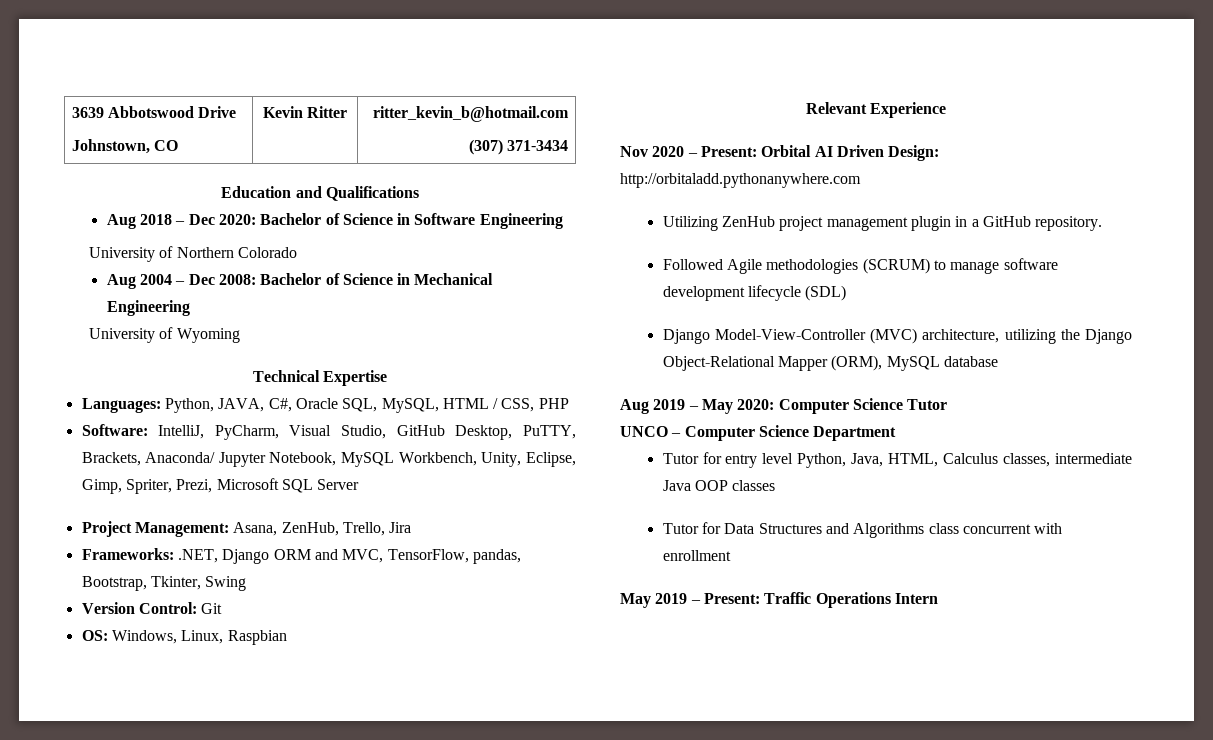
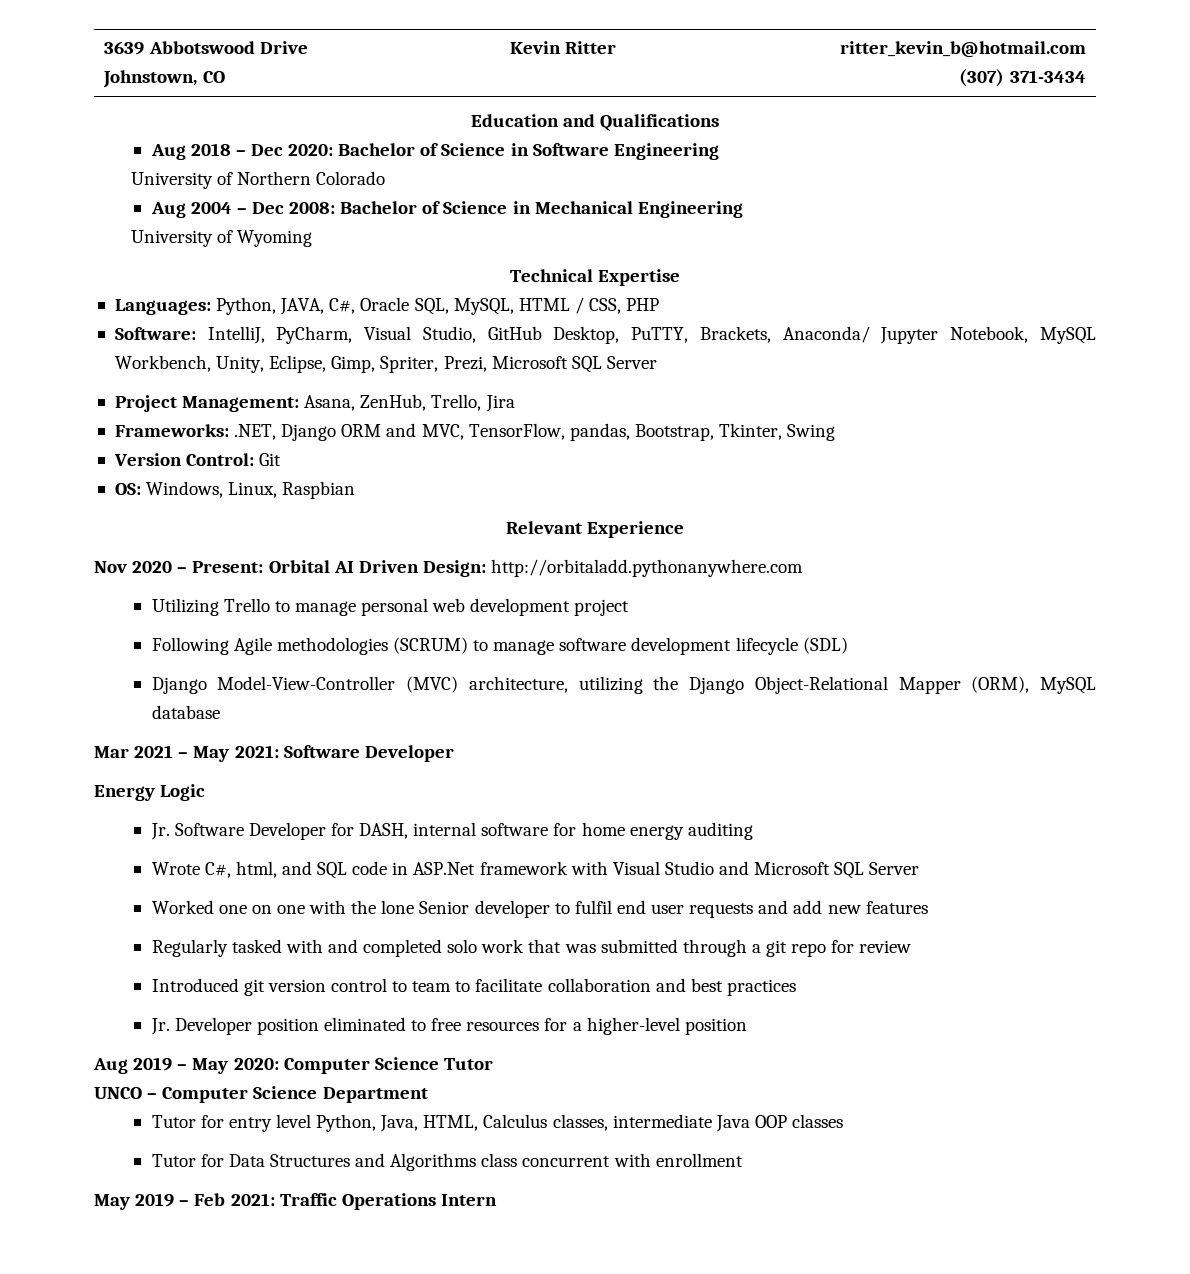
- Utilizing ZenHub project management plugin in a GitHub repository.
- Followed Agile methodologies (SCRUM) to manage software development lifecycle (SDL)
+ Utilizing Trello to manage personal web development project
+ Following Agile methodologies (SCRUM) to manage software development lifecycle (SDL)
+ Mar 2021 – May 2021: Software Developer
+ Energy Logic
+ Jr. Software Developer for DASH, internal software for home energy auditing
+ Wrote C#, html, and SQL code in ASP.Net framework with Visual Studio and Microsoft SQL Server
+ Worked one on one with the lone Senior developer to fulfil end user requests and add new features
+ Regularly tasked with and completed solo work that was submitted through a git repo for review
+ Introduced git version control to team to facilitate collaboration and best practices
+ Jr. Developer position eliminated to free resources for a higher-level position
- May 2019 – Present: Traffic Operations Intern
+ May 2019 – Feb 2021: Traffic Operations Intern

